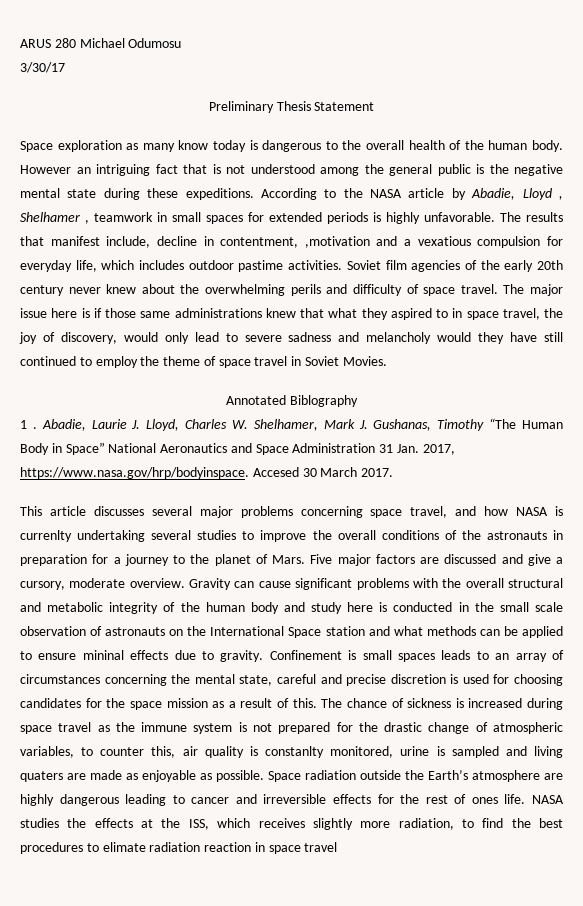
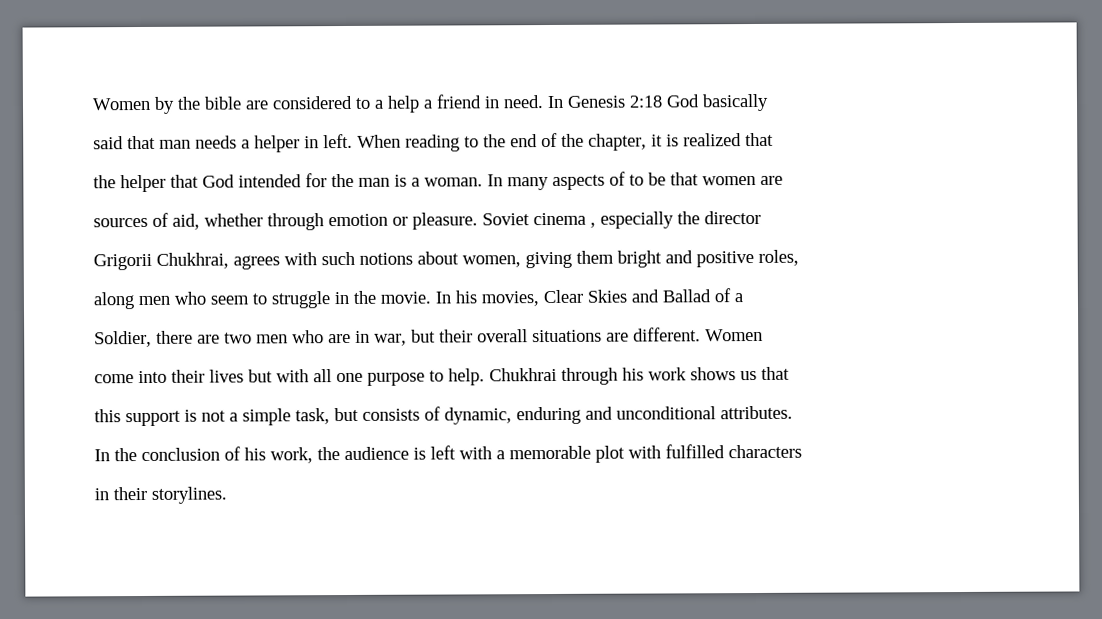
- ARUS 280 Michael Odumosu
- 3/30/17
- Preliminary Thesis Statement
- Space exploration as many know today is dangerous to the overall health of the human body. However an intriguing fact that is not understood among the general public is the negative mental state during these expeditions. According to the NASA article by Abadie, Lloyd , Shelhamer , teamwork in small spaces for extended periods is highly unfavorable. The results that manifest include, decline in contentment, ,motivation and a vexatious compulsion for everyday life, which includes outdoor pastime activities. Soviet film agencies of the early 20th century never knew about the overwhelming perils and difficulty of space travel. The major issue here is if those same administrations knew that what they aspired to in space travel, the joy of discovery, would only lead to severe sadness and melancholy would they have still continued to employ the theme of space travel in Soviet Movies.
- Annotated Biblography
- 1 . Abadie, Laurie J. Lloyd, Charles W. Shelhamer, Mark J. Gushanas, Timothy “The Human Body in Space” National Aeronautics and Space Administration 31 Jan. 2017, https://www.nasa.gov/hrp/bodyinspace. Accesed 30 March 2017.
- This article discusses several major problems concerning space travel, and how NASA is currenlty undertaking several studies to improve the overall conditions of the astronauts in preparation for a journey to the planet of Mars. Five major factors are discussed and give a cursory, moderate overview. Gravity can cause significant problems with the overall structural and metabolic integrity of the human body and study here is conducted in the small scale observation of astronauts on the International Space station and what methods can be applied to ensure mininal effects due to gravity. Confinement is small spaces leads to an array of circumstances concerning the mental state, careful and precise discretion is used for choosing candidates for the space mission as a result of this. The chance of sickness is increased during space travel as the immune system is not prepared for the drastic change of atmospheric variables, to counter this, air quality is constanlty monitored, urine is sampled and living quaters are made as enjoyable as possible. Space radiation outside the Earth’s atmosphere are highly dangerous leading to cancer and irreversible effects for the rest of ones life. NASA studies the effects at the ISS, which receives slightly more radiation, to find the best procedures to elimate radiation reaction in space travel
+ Women by the bible are considered to a help a friend in need. In Genesis 2:18 God basically
+ said that man needs a helper in left. When reading to the end of the chapter, it is realized that
+ the helper that God intended for the man is a woman. In many aspects of to be that women are
+ sources of aid, whether through emotion or pleasure. Soviet cinema , especially the director
+ Grigorii Chukhrai, agrees with such notions about women, giving them bright and positive roles,
+ along men who seem to struggle in the movie. In his movies, Clear Skies and Ballad of a
+ Soldier, there are two men who are in war, but their overall situations are different. Women
+ come into their lives but with all one purpose to help. Chukhrai through his work shows us that
+ this support is not a simple task, but consists of dynamic, enduring and unconditional attributes.
+ In the conclusion of his work, the audience is left with a memorable plot with fulfilled characters
+ in their storylines.

